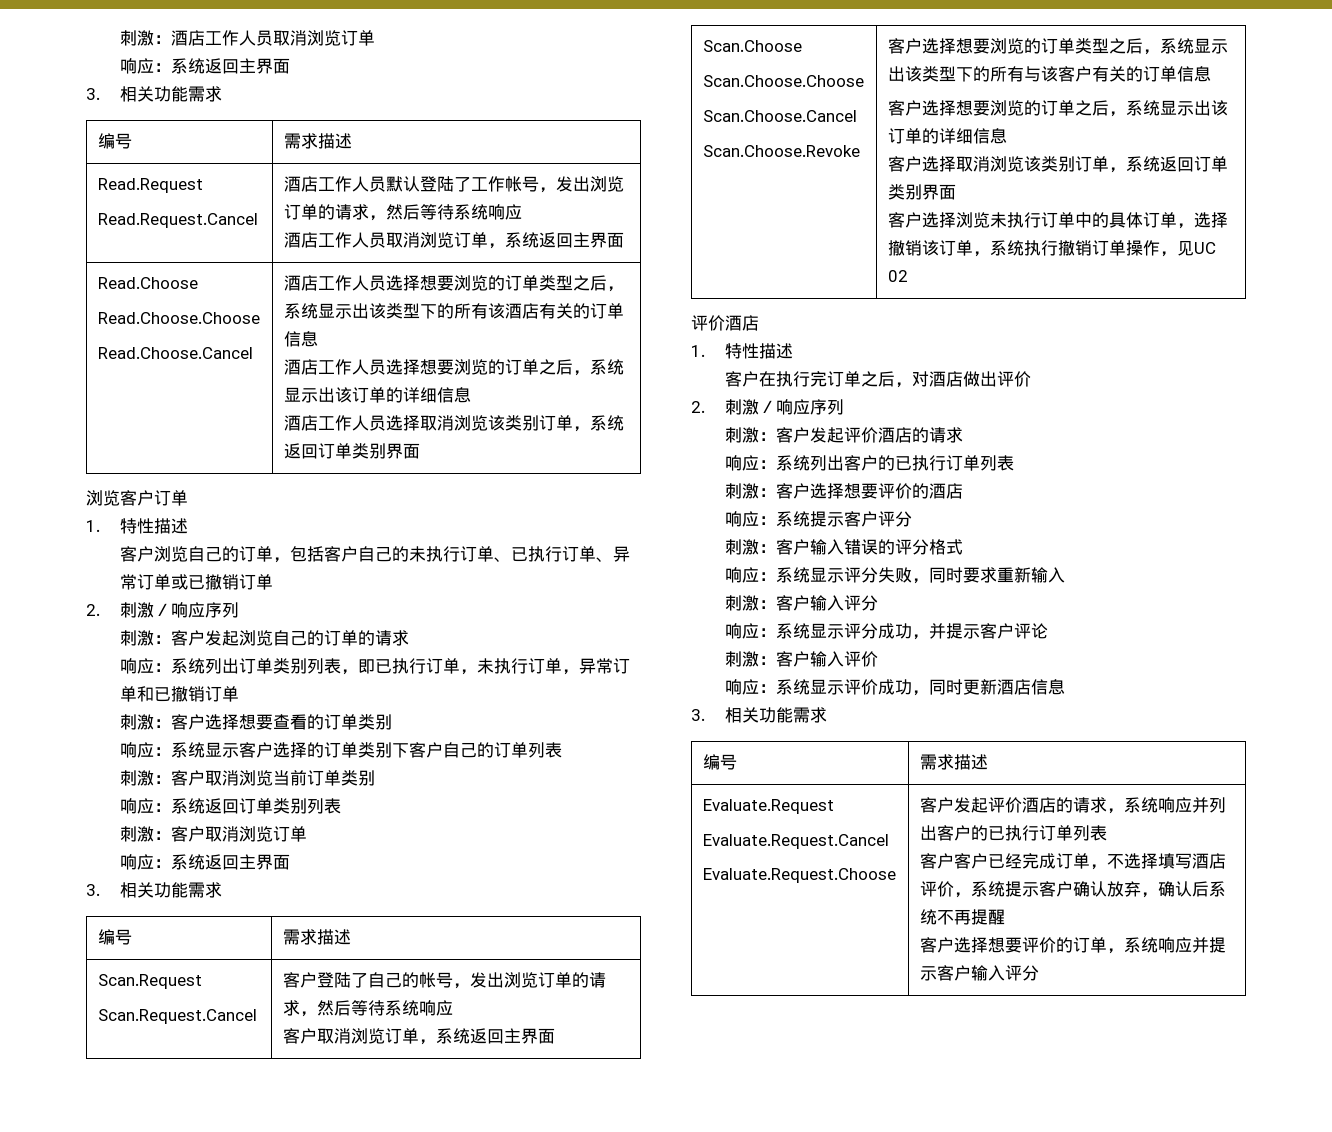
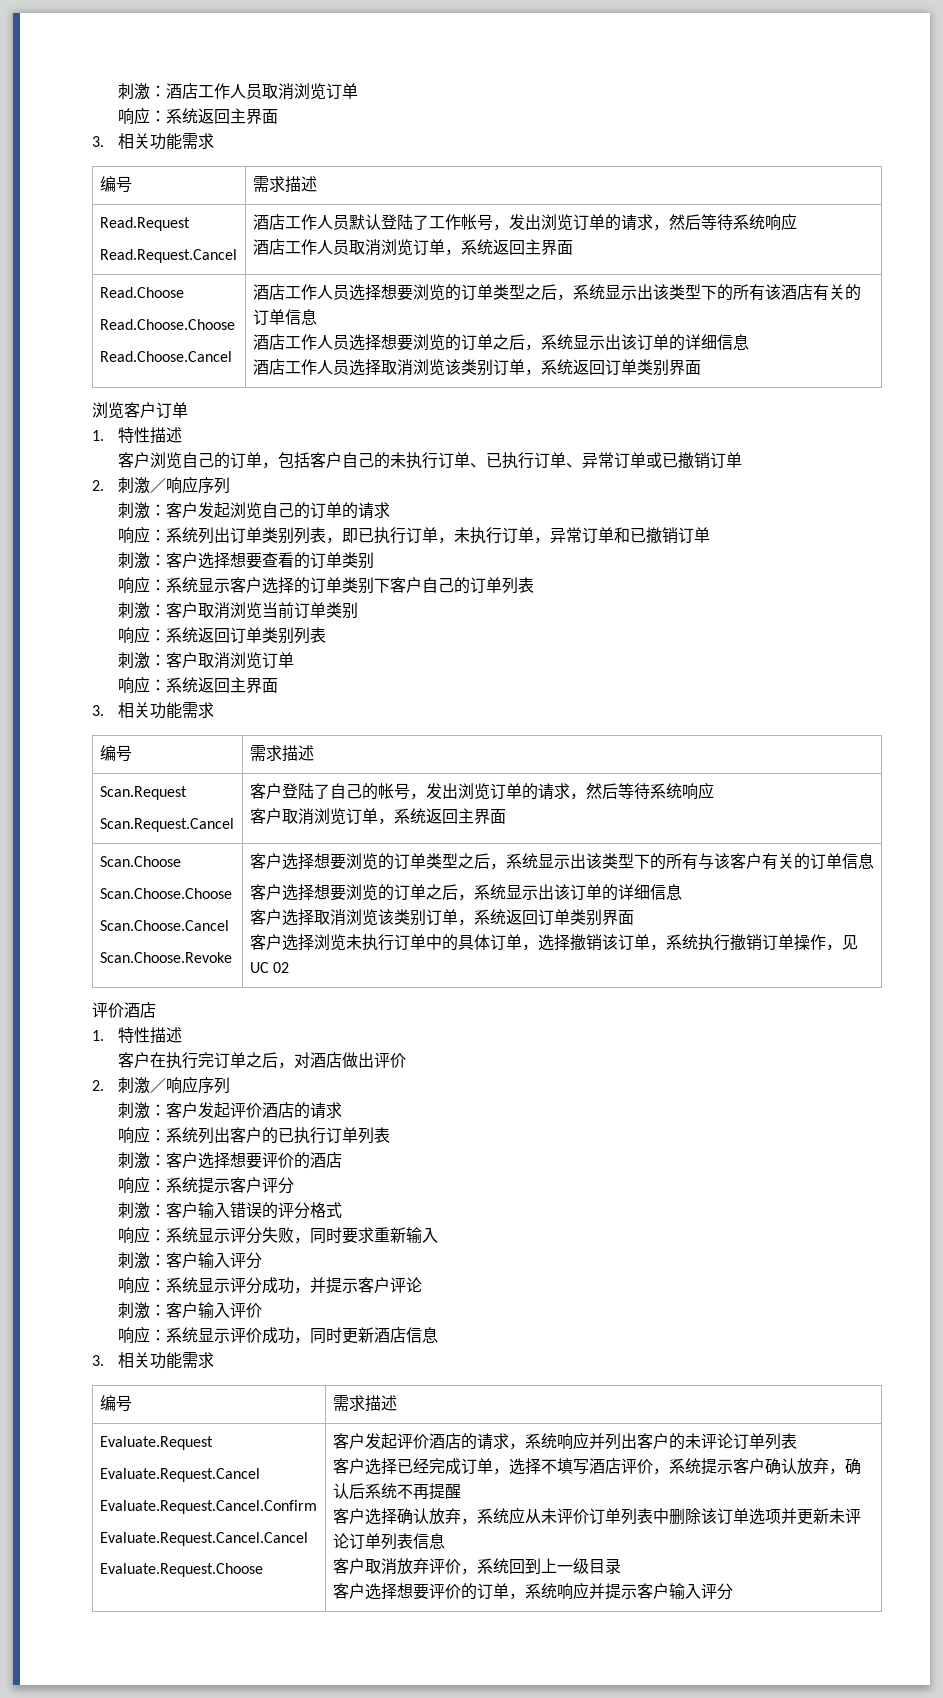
+ Evaluate.Request.Cancel.Confirm
+ Evaluate.Request.Cancel.Cancel
- 客户发起评价酒店的请求，系统响应并列出客户的已执行订单列表
+ 客户发起评价酒店的请求，系统响应并列出客户的未评论订单列表
- 客户客户已经完成订单，不选择填写酒店评价，系统提示客户确认放弃，确认后系统不再提醒
+ 客户选择已经完成订单，选择不填写酒店评价，系统提示客户确认放弃，确认后系统不再提醒
+ 客户选择确认放弃，系统应从未评价订单列表中删除该订单选项并更新未评论订单列表信息
+ 客户取消放弃评价，系统回到上一级目录

